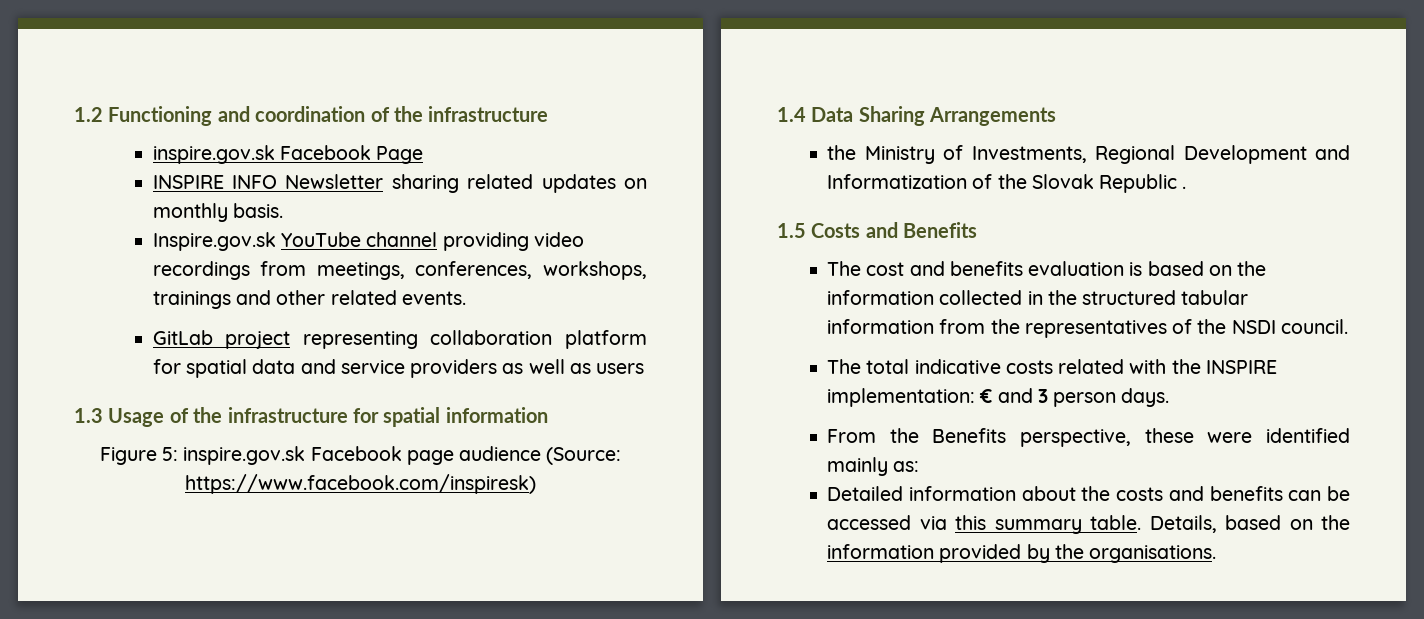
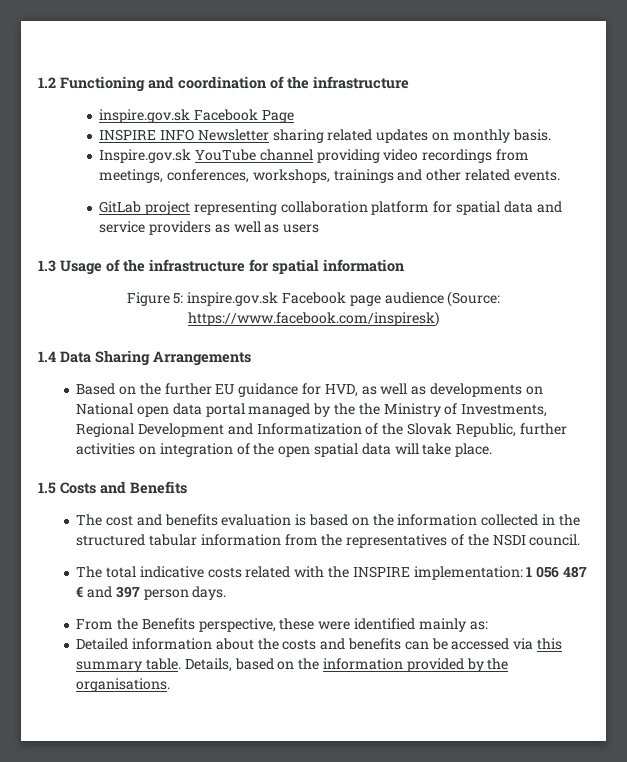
- the Ministry of Investments, Regional Development and Informatization of the Slovak Republic .
+ Based on the further EU guidance for HVD, as well as developments on National open data portal managed by the the Ministry of Investments, Regional Development and Informatization of the Slovak Republic, further activities on integration of the open spatial data will take place.
- The total indicative costs related with the INSPIRE implementation: € and 3 person days.
+ The total indicative costs related with the INSPIRE implementation: 1 056 487 € and 397 person days.

